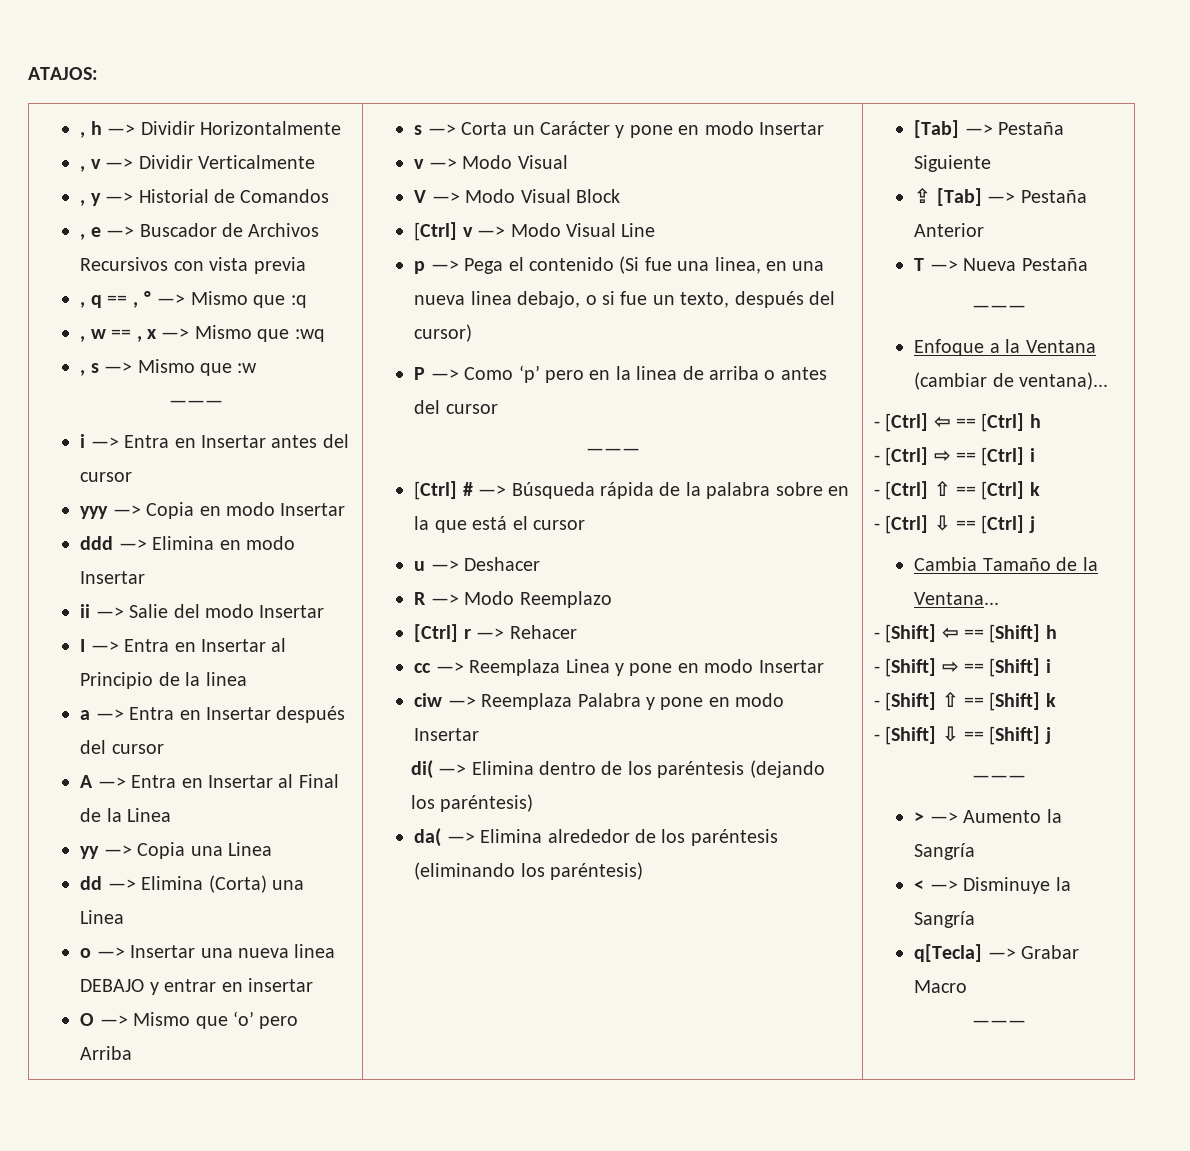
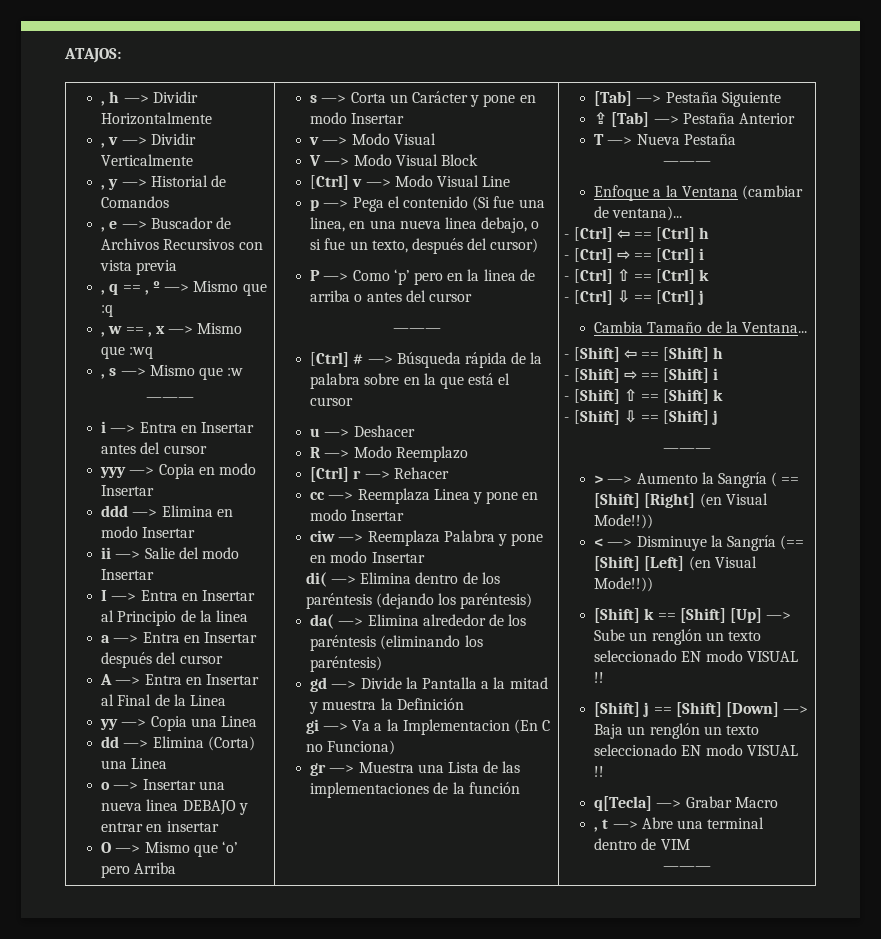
+ gd —> Divide la Pantalla a la mitad y muestra la Definición
+ gi —> Va a la Implementacion (En C no Funciona)
+ gr —> Muestra una Lista de las implementaciones de la función
- > —> Aumento la Sangría
+ > —> Aumento la Sangría ( == [Shift] [Right] (en Visual Mode!!))
- < —> Disminuye la Sangría
+ < —> Disminuye la Sangría (== [Shift] [Left] (en Visual Mode!!))
+ [Shift] k == [Shift] [Up] —> Sube un renglón un texto seleccionado EN modo VISUAL !!
+ [Shift] j == [Shift] [Down] —> Baja un renglón un texto seleccionado EN modo VISUAL !!
  q[Tecla] —> Grabar Macro
+ , t —> Abre una terminal dentro de VIM

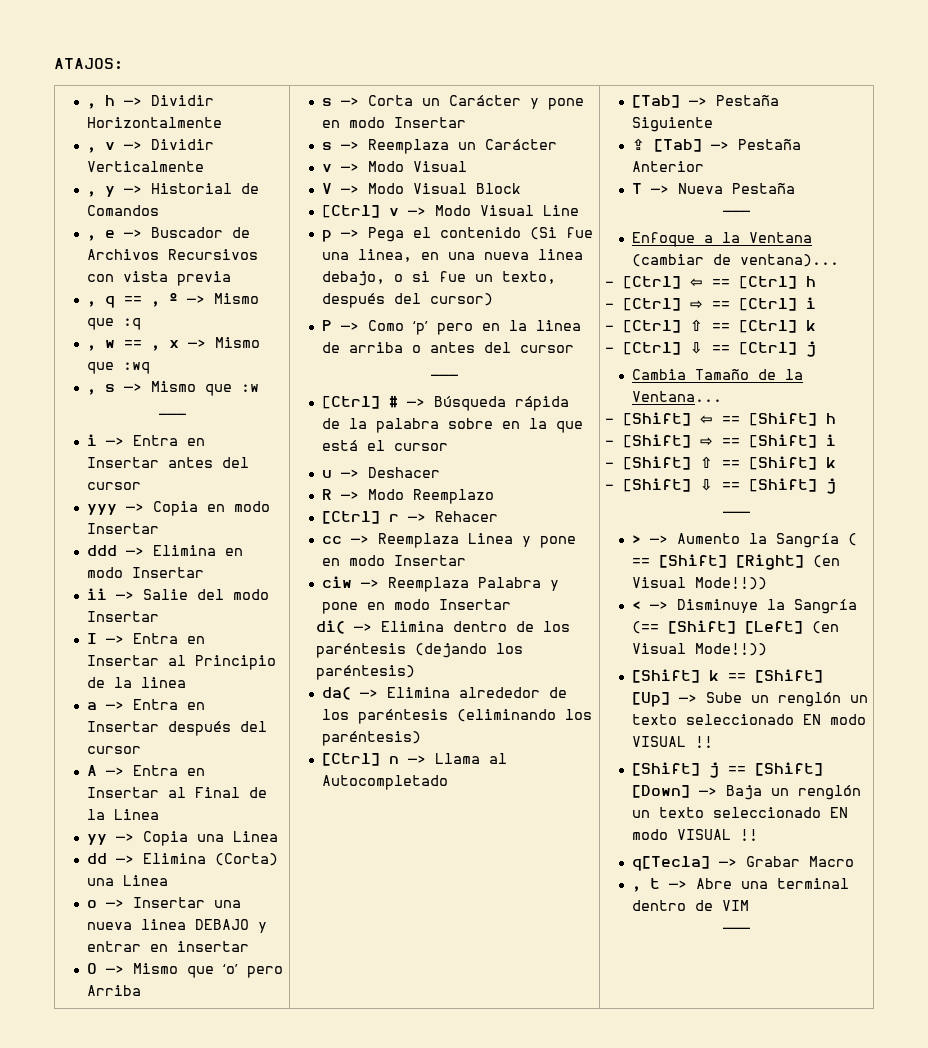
+ s —> Reemplaza un Carácter
- gd —> Divide la Pantalla a la mitad y muestra la Definición
- gi —> Va a la Implementacion (En C no Funciona)
- gr —> Muestra una Lista de las implementaciones de la función
+ [Ctrl] n —> Llama al Autocompletado

